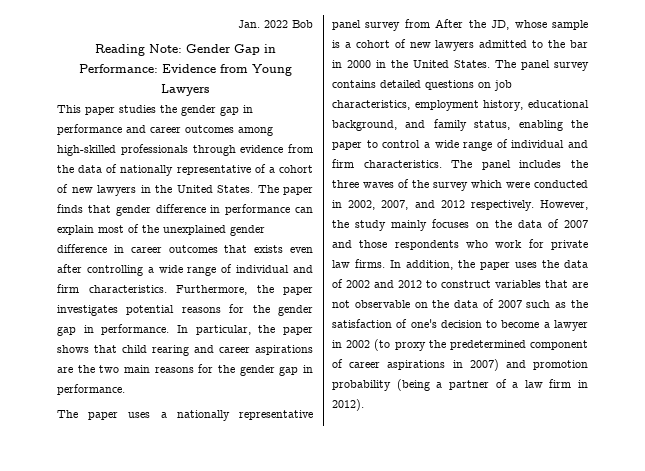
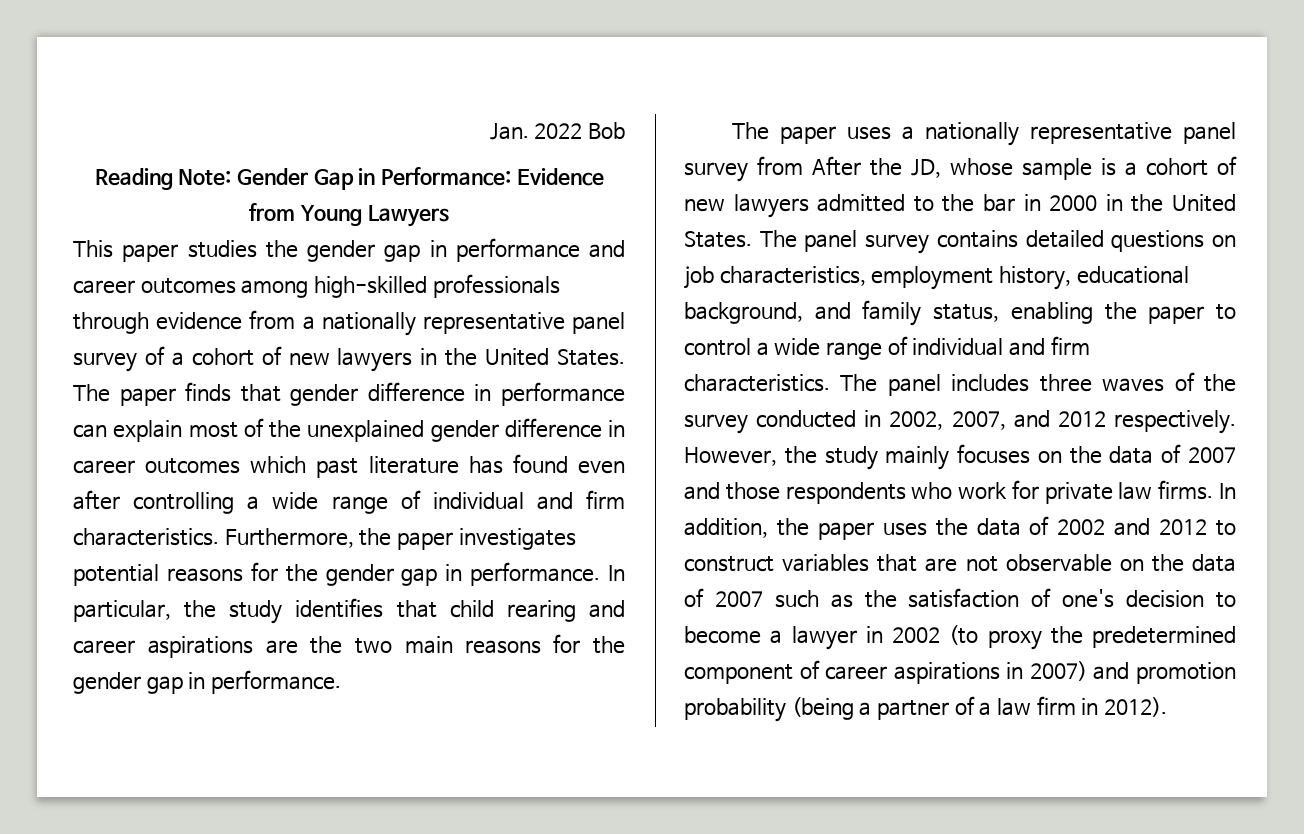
- This paper studies the gender gap in performance and career outcomes among high-skilled professionals through evidence from the data of nationally representative of a cohort of new lawyers in the United States.
+ This paper studies the gender gap in performance and career outcomes among high-skilled professionals through evidence from a nationally representative panel survey of a cohort of new lawyers in the United States.
- The paper finds that gender difference in performance can explain most of the unexplained gender difference in career outcomes that exists even after controlling a wide range of individual and firm characteristics.
+ The paper finds that gender difference in performance can explain most of the unexplained gender difference in career outcomes which past literature has found even after controlling a wide range of individual and firm characteristics.
- In particular, the paper shows that child rearing and career aspirations are the two main reasons for the gender gap in performance.
+ In particular, the study identifies that child rearing and career aspirations are the two main reasons for the gender gap in performance.
- The panel includes the three waves of the survey which were conducted in 2002, 2007, and 2012 respectively.
+ The panel includes three waves of the survey conducted in 2002, 2007, and 2012 respectively.

